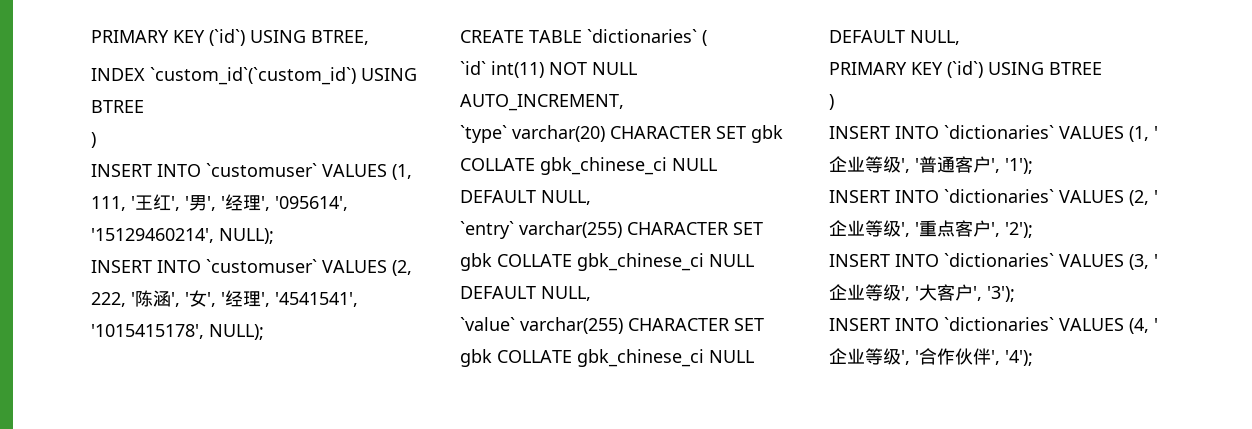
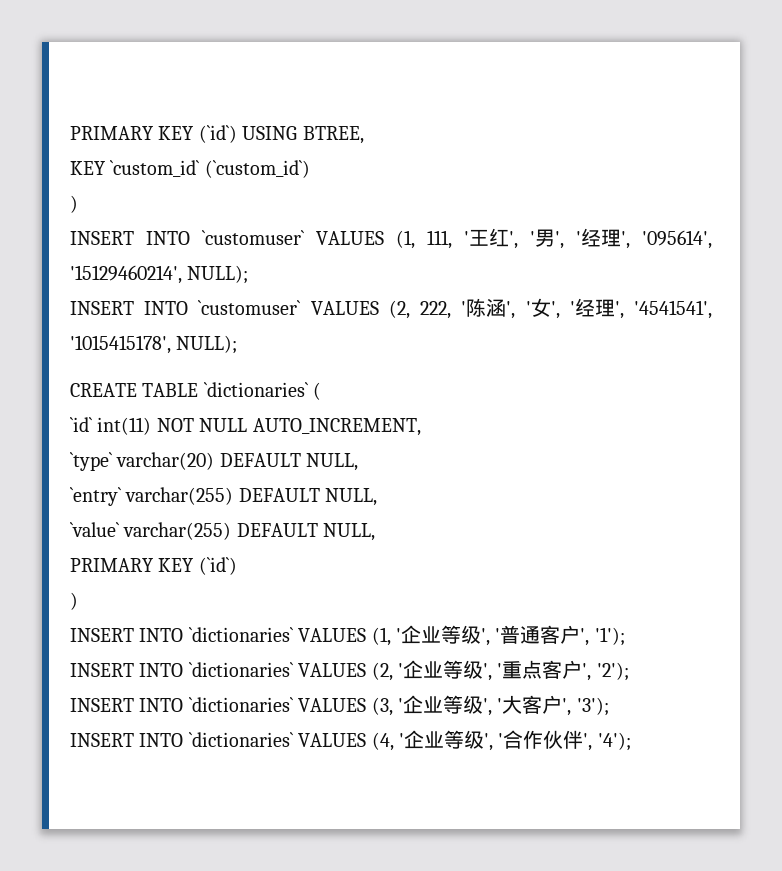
- INDEX `custom_id`(`custom_id`) USING BTREE
+ KEY `custom_id` (`custom_id`)
- `type` varchar(20) CHARACTER SET gbk COLLATE gbk_chinese_ci NULL DEFAULT NULL,
- `entry` varchar(255) CHARACTER SET gbk COLLATE gbk_chinese_ci NULL DEFAULT NULL,
- `value` varchar(255) CHARACTER SET gbk COLLATE gbk_chinese_ci NULL DEFAULT NULL,
- PRIMARY KEY (`id`) USING BTREE
+ `type` varchar(20) DEFAULT NULL,
+ `entry` varchar(255) DEFAULT NULL,
+ `value` varchar(255) DEFAULT NULL,
+ PRIMARY KEY (`id`)

